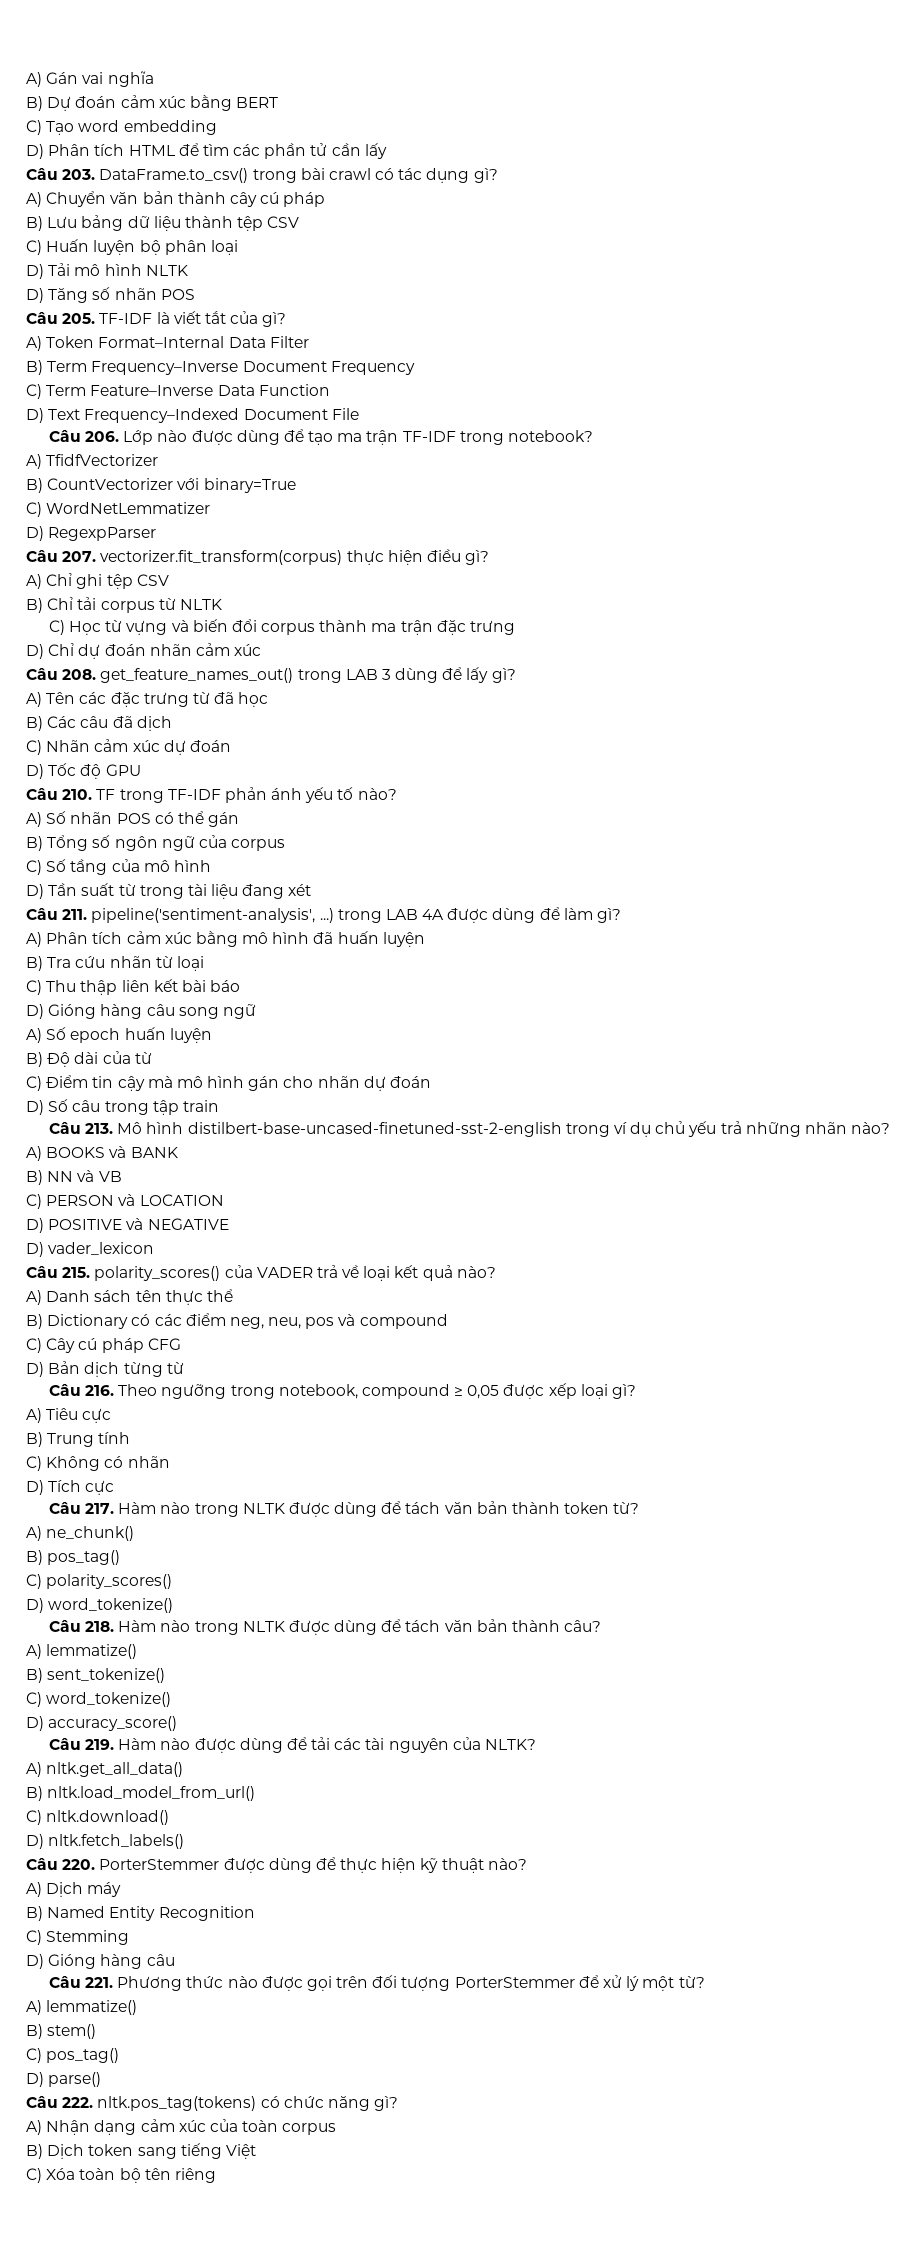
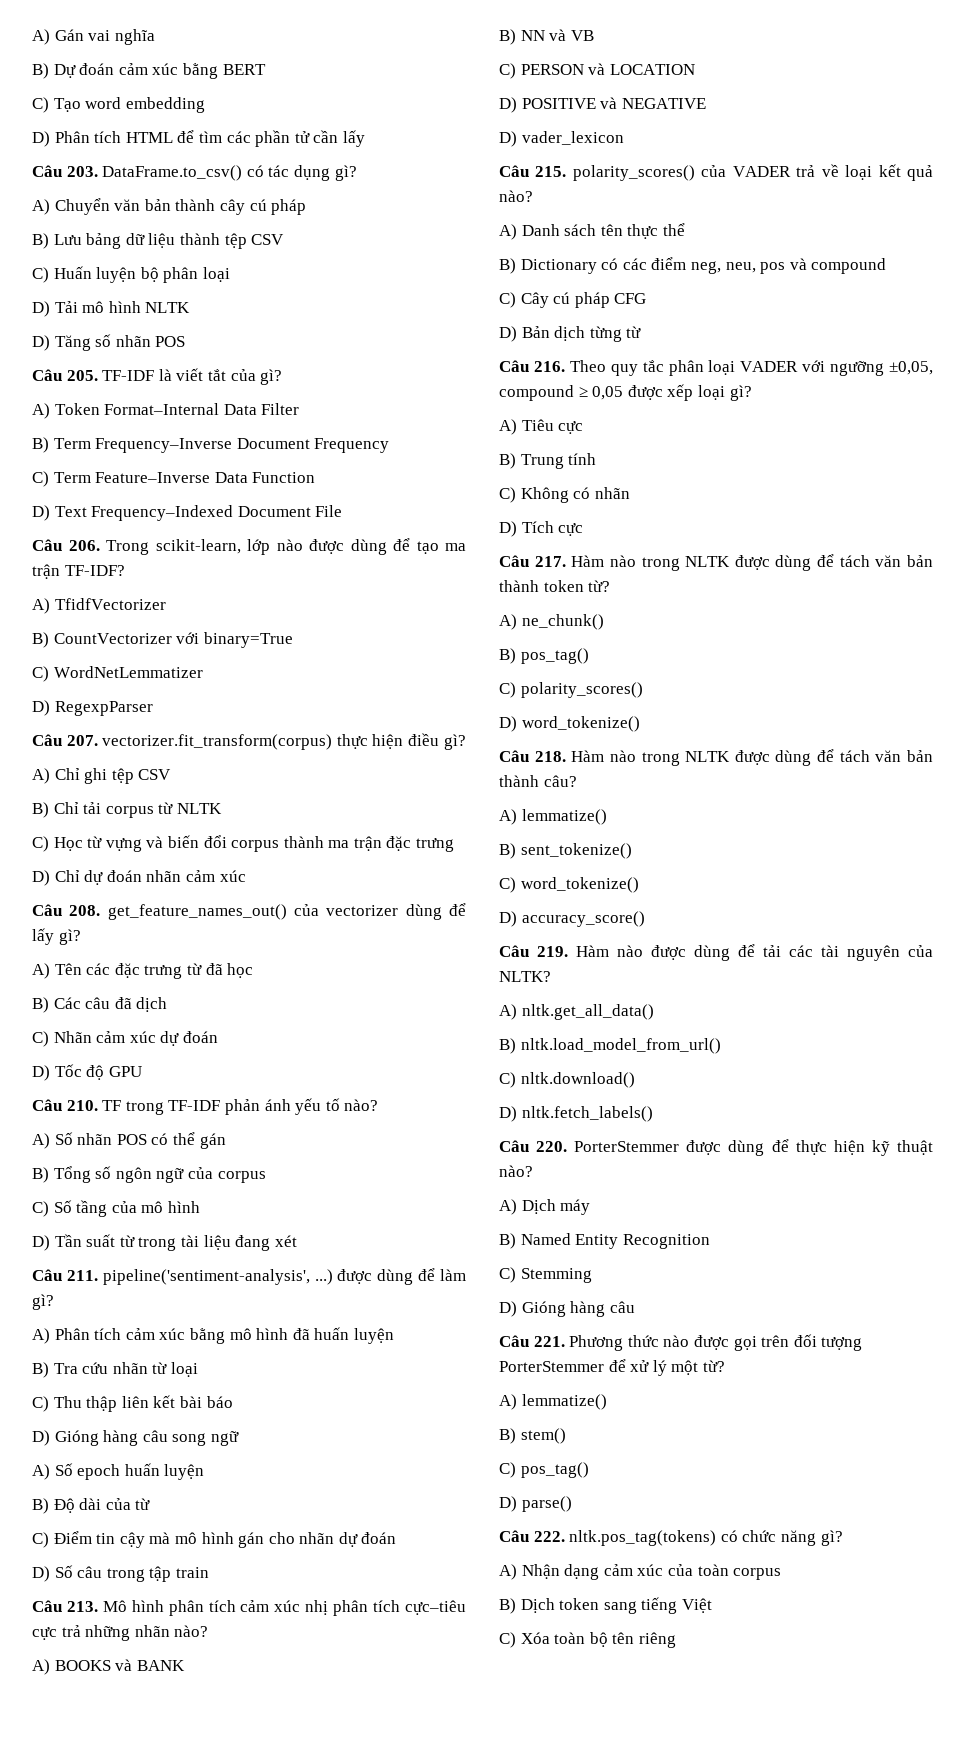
- Câu 203. DataFrame.to_csv() trong bài crawl có tác dụng gì?
+ Câu 203. DataFrame.to_csv() có tác dụng gì?
- Câu 206. Lớp nào được dùng để tạo ma trận TF-IDF trong notebook?
+ Câu 206. Trong scikit-learn, lớp nào được dùng để tạo ma trận TF-IDF?
- Câu 208. get_feature_names_out() trong LAB 3 dùng để lấy gì?
+ Câu 208. get_feature_names_out() của vectorizer dùng để lấy gì?
- Câu 211. pipeline('sentiment-analysis', ...) trong LAB 4A được dùng để làm gì?
+ Câu 211. pipeline('sentiment-analysis', ...) được dùng để làm gì?
- Câu 213. Mô hình distilbert-base-uncased-finetuned-sst-2-english trong ví dụ chủ yếu trả những nhãn nào?
+ Câu 213. Mô hình phân tích cảm xúc nhị phân tích cực–tiêu cực trả những nhãn nào?
- Câu 216. Theo ngưỡng trong notebook, compound ≥ 0,05 được xếp loại gì?
+ Câu 216. Theo quy tắc phân loại VADER với ngưỡng ±0,05, compound ≥ 0,05 được xếp loại gì?

